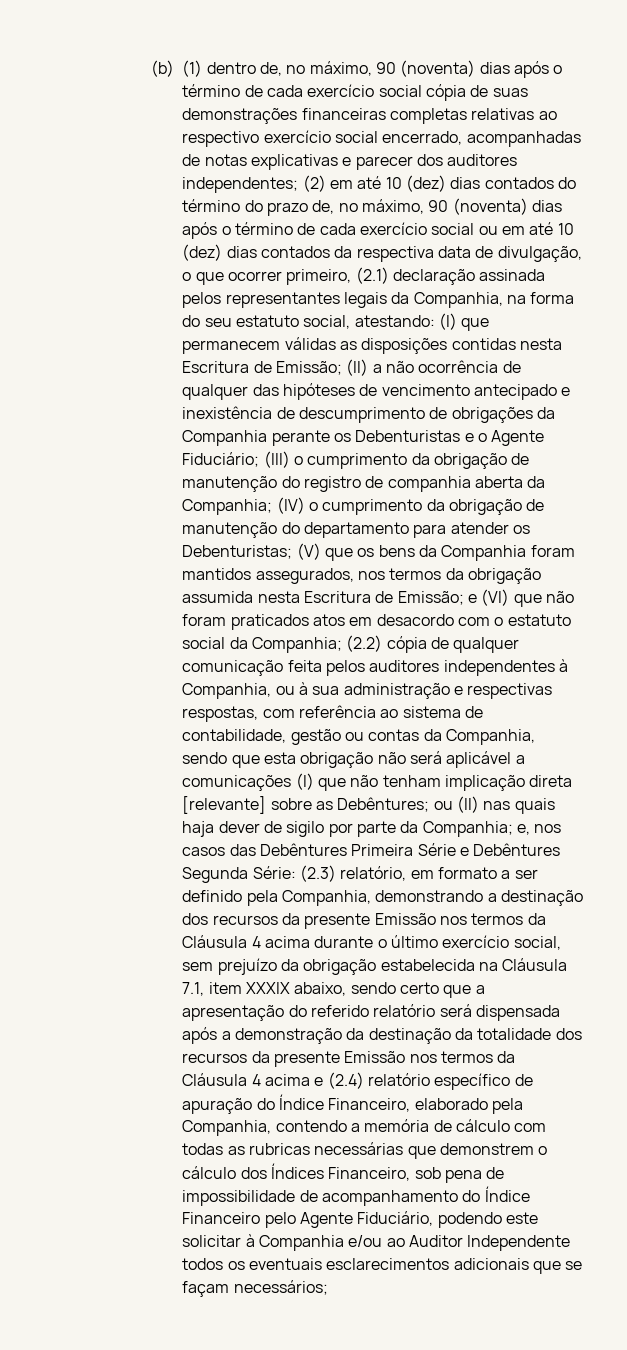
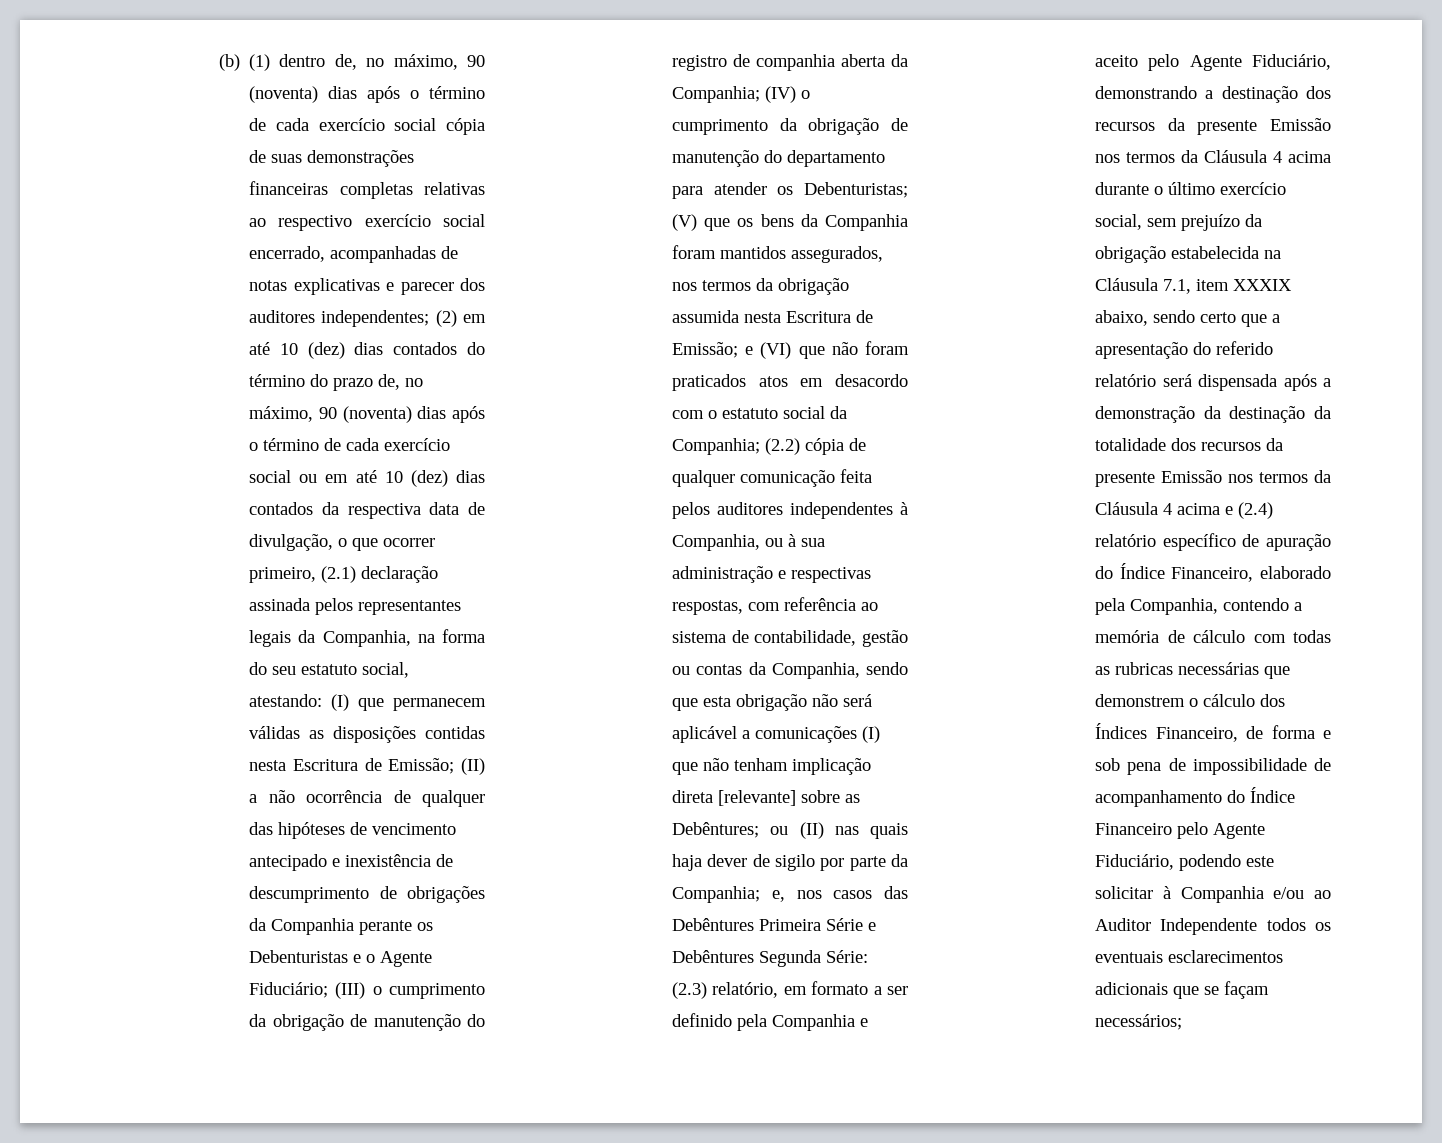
- (2.3) relatório, em formato a ser definido pela Companhia, demonstrando a destinação dos recursos da presente Emissão nos termos da Cláusula 4 acima durante o último exercício social, sem prejuízo da obrigação estabelecida na Cláusula 7.1, item XXXIX abaixo, sendo certo que a apresentação do referido relatório será dispensada após a demonstração da destinação da totalidade dos recursos da presente Emissão nos termos da Cláusula 4 acima e (2.4) relatório específico de apuração do Índice Financeiro, elaborado pela Companhia, contendo a memória de cálculo com todas as rubricas necessárias que demonstrem o cálculo dos Índices Financeiro, sob pena de impossibilidade de acompanhamento do Índice Financeiro pelo Agente Fiduciário, podendo este solicitar à Companhia e/ou ao Auditor Independente todos os eventuais esclarecimentos adicionais que se façam necessários;
+ (2.3) relatório, em formato a ser definido pela Companhia e aceito pelo Agente Fiduciário, demonstrando a destinação dos recursos da presente Emissão nos termos da Cláusula 4 acima durante o último exercício social, sem prejuízo da obrigação estabelecida na Cláusula 7.1, item XXXIX abaixo, sendo certo que a apresentação do referido relatório será dispensada após a demonstração da destinação da totalidade dos recursos da presente Emissão nos termos da Cláusula 4 acima e (2.4) relatório específico de apuração do Índice Financeiro, elaborado pela Companhia, contendo a memória de cálculo com todas as rubricas necessárias que demonstrem o cálculo dos Índices Financeiro, de forma e sob pena de impossibilidade de acompanhamento do Índice Financeiro pelo Agente Fiduciário, podendo este solicitar à Companhia e/ou ao Auditor Independente todos os eventuais esclarecimentos adicionais que se façam necessários;

